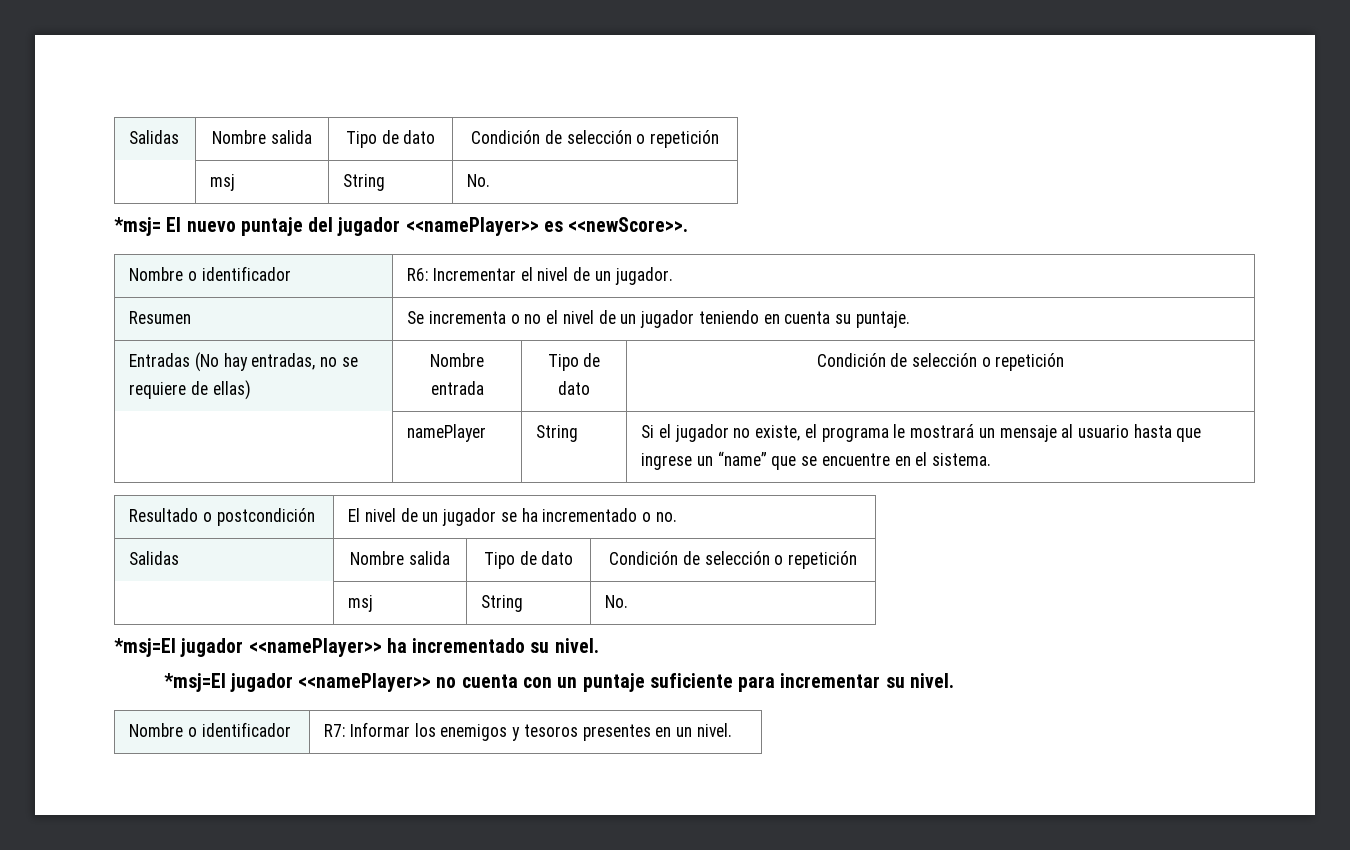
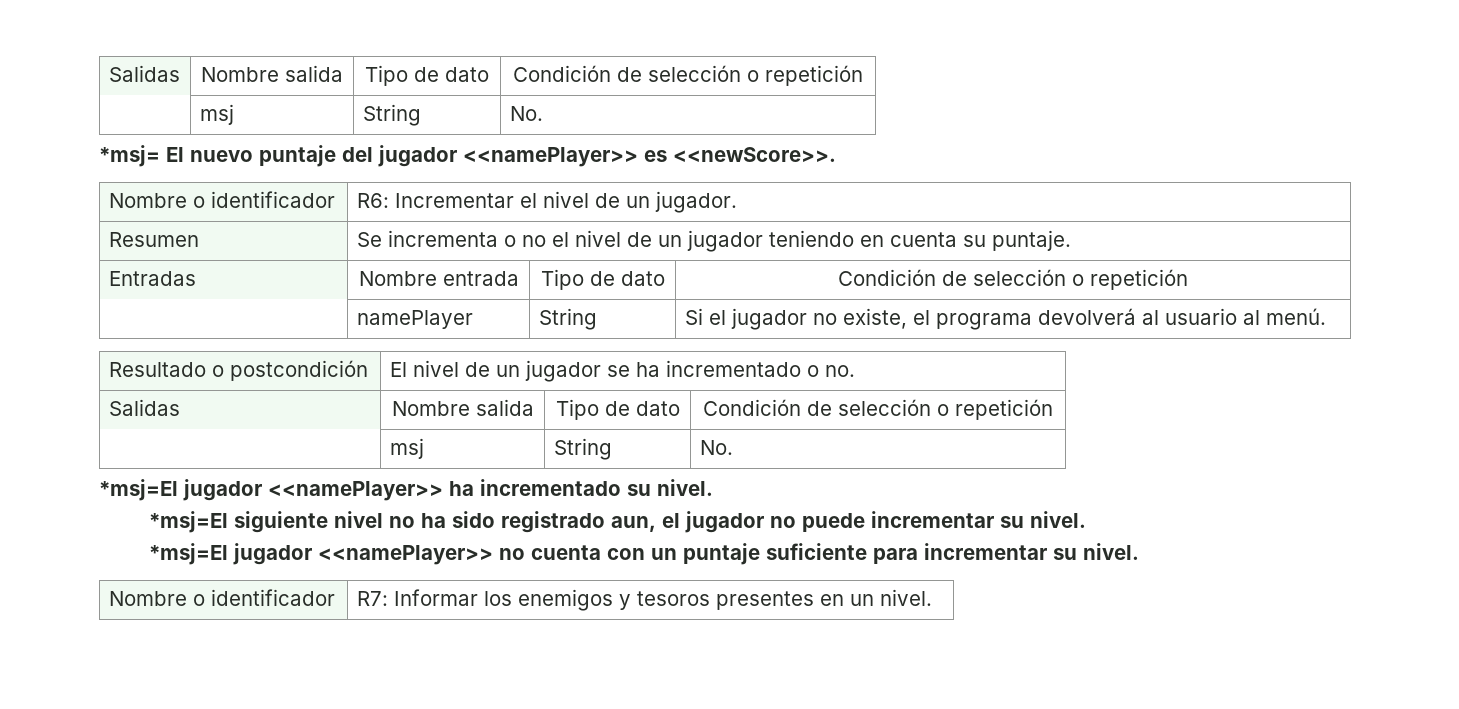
- Entradas (No hay entradas, no se requiere de ellas) | Nombre entrada | Tipo de dato | Condición de selección o repetición
+ Entradas | Nombre entrada | Tipo de dato | Condición de selección o repetición
- | namePlayer | String | Si el jugador no existe, el programa le mostrará un mensaje al usuario hasta que ingrese un “name” que se encuentre en el sistema.
+ | namePlayer | String | Si el jugador no existe, el programa devolverá al usuario al menú.
+ *msj=El siguiente nivel no ha sido registrado aun, el jugador no puede incrementar su nivel.

